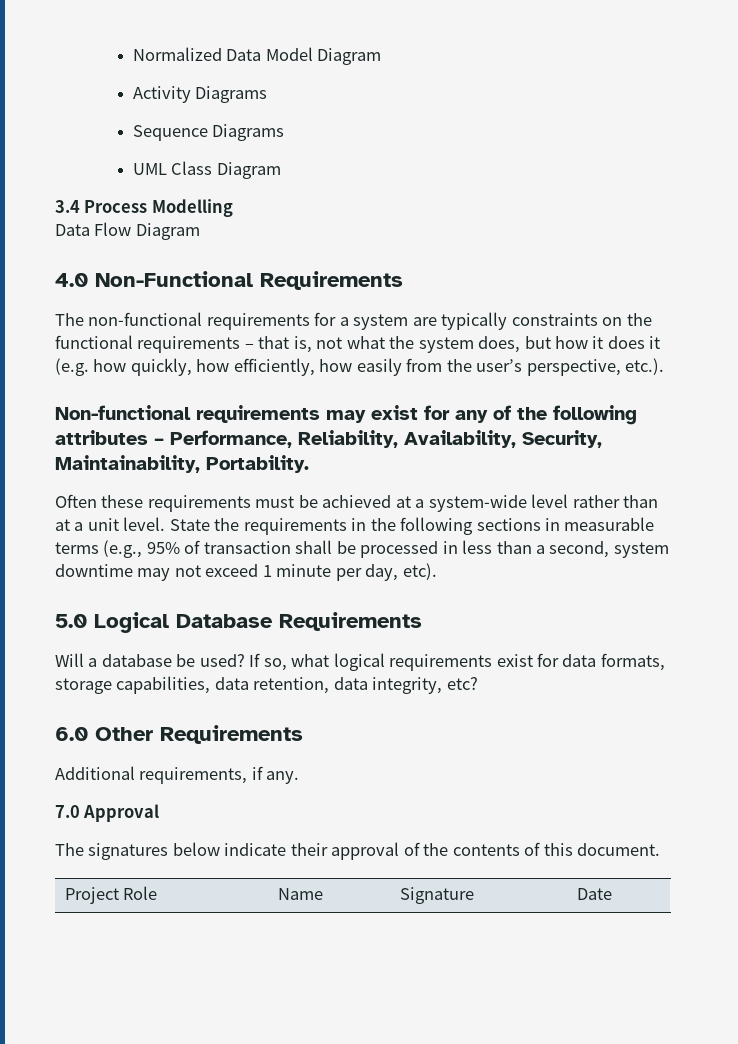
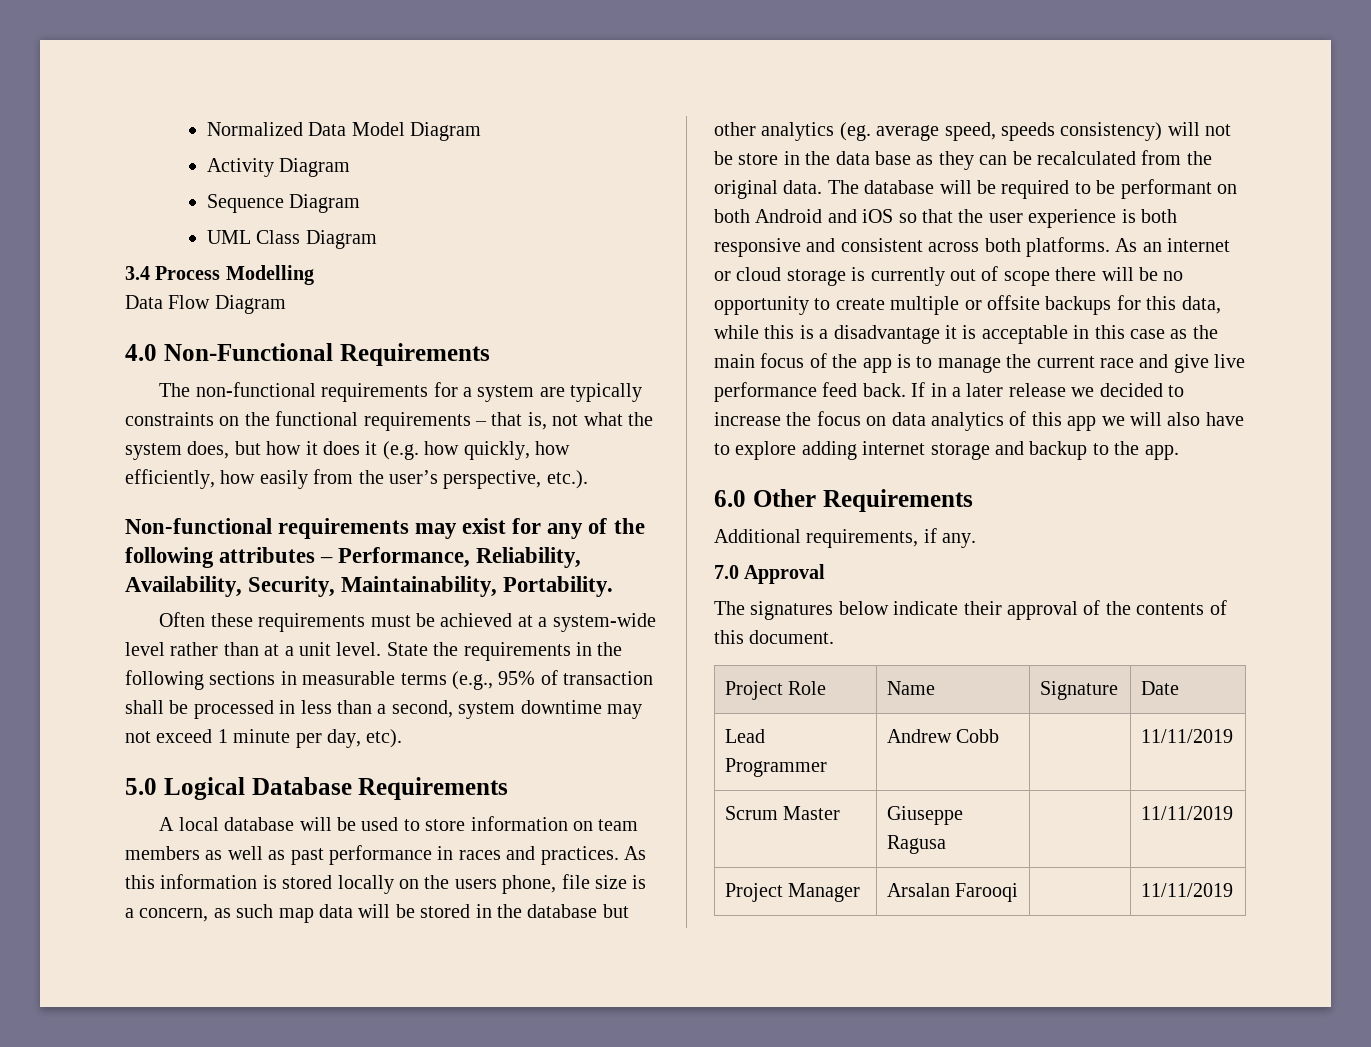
- Activity Diagrams
+ Activity Diagram
- Sequence Diagrams
+ Sequence Diagram
- Will a database be used? If so, what logical requirements exist for data formats, storage capabilities, data retention, data integrity, etc?
+ A local database will be used to store information on team members as well as past performance in races and practices. As this information is stored locally on the users phone, file size is a concern, as such map data will be stored in the database but other analytics (eg. average speed, speeds consistency) will not be store in the data base as they can be recalculated from the original data. The database will be required to be performant on both Android and iOS so that the user experience is both responsive and consistent across both platforms. As an internet or cloud storage is currently out of scope there will be no opportunity to create multiple or offsite backups for this data, while this is a disadvantage it is acceptable in this case as the main focus of the app is to manage the current race and give live performance feed back. If in a later release we decided to increase the focus on data analytics of this app we will also have to explore adding internet storage and backup to the app.
+ Lead Programmer | Andrew Cobb | | 11/11/2019
+ Scrum Master | Giuseppe Ragusa | | 11/11/2019
+ Project Manager | Arsalan Farooqi | | 11/11/2019

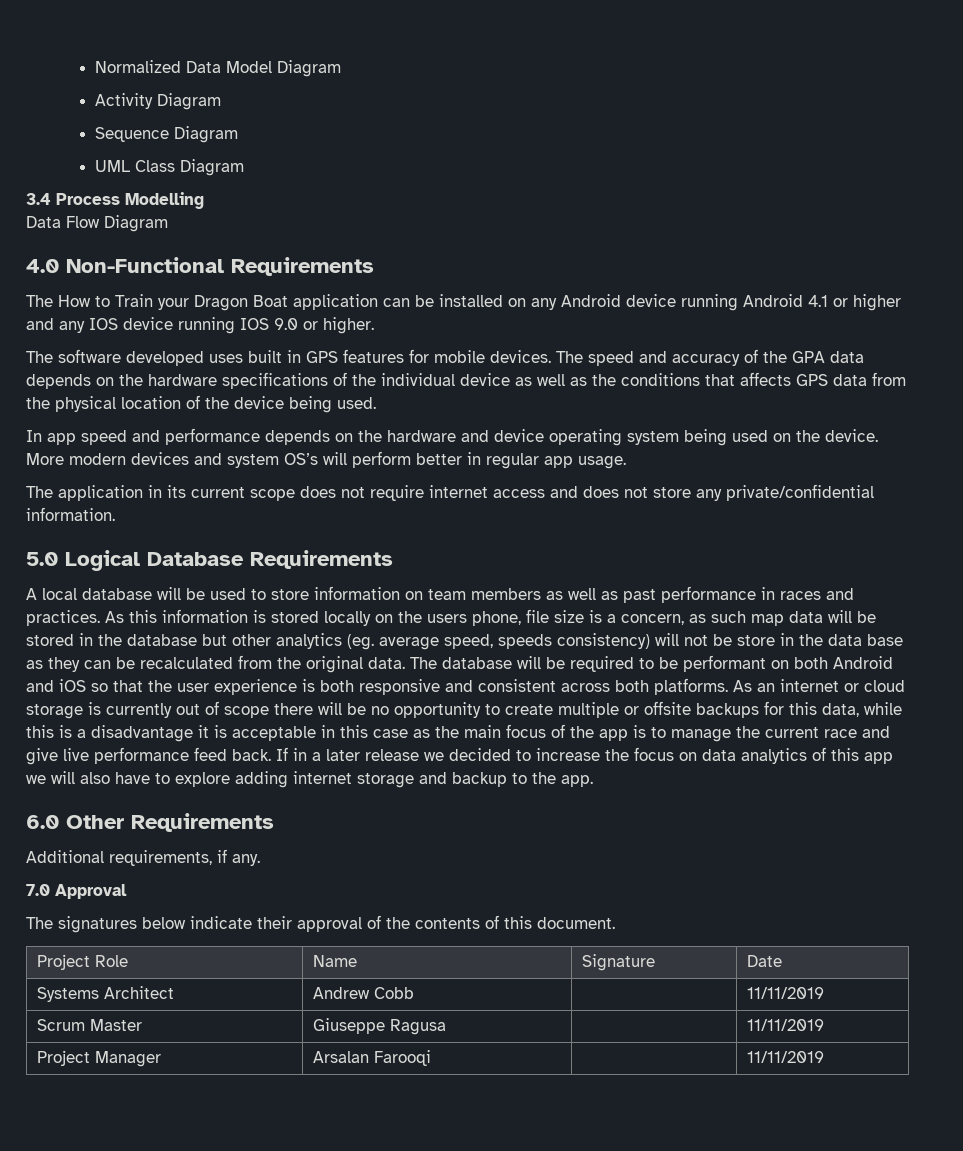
- The non-functional requirements for a system are typically constraints on the functional requirements – that is, not what the system does, but how it does it (e.g. how quickly, how efficiently, how easily from the user’s perspective, etc.).
- Non-functional requirements may exist for any of the following attributes – Performance, Reliability, Availability, Security, Maintainability, Portability.
- Often these requirements must be achieved at a system-wide level rather than at a unit level. State the requirements in the following sections in measurable terms (e.g., 95% of transaction shall be processed in less than a second, system downtime may not exceed 1 minute per day, etc).
+ The How to Train your Dragon Boat application can be installed on any Android device running Android 4.1 or higher and any IOS device running IOS 9.0 or higher.
+ The software developed uses built in GPS features for mobile devices. The speed and accuracy of the GPA data depends on the hardware specifications of the individual device as well as the conditions that affects GPS data from the physical location of the device being used.
+ In app speed and performance depends on the hardware and device operating system being used on the device. More modern devices and system OS’s will perform better in regular app usage.
+ The application in its current scope does not require internet access and does not store any private/confidential information.
- Lead Programmer | Andrew Cobb | | 11/11/2019
+ Systems Architect | Andrew Cobb | | 11/11/2019

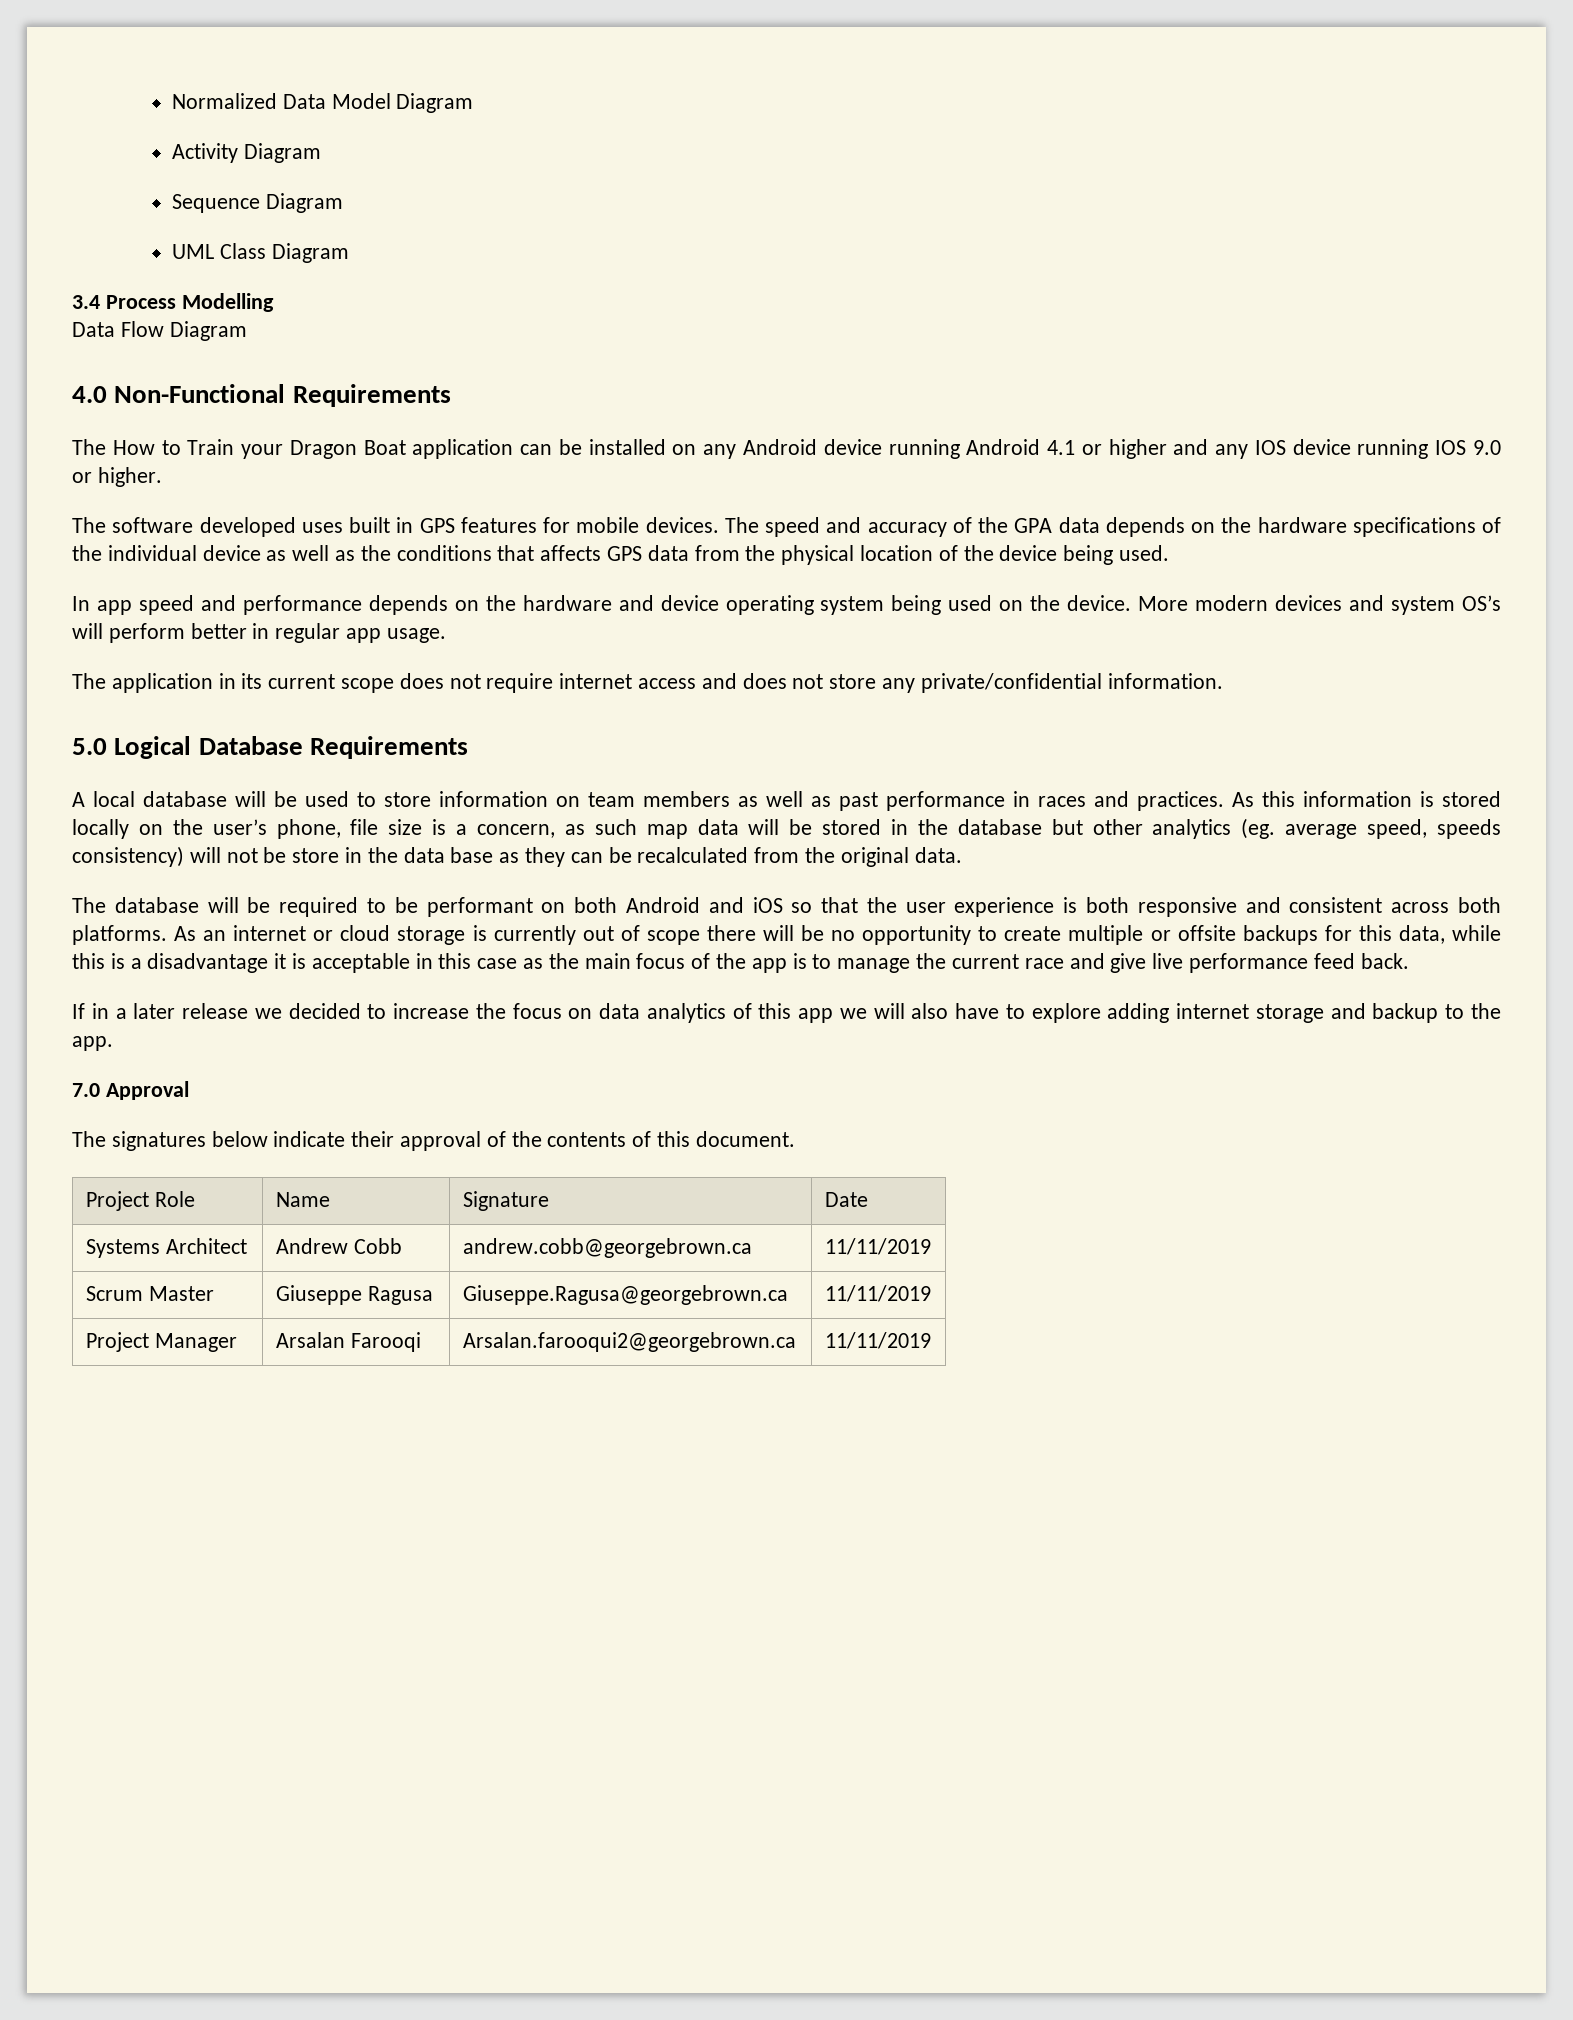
- As this information is stored locally on the users phone, file size is a concern, as such map data will be stored in the database but other analytics (eg. average speed, speeds consistency) will not be store in the data base as they can be recalculated from the original data. The database will be required to be performant on both Android and iOS so that the user experience is both responsive and consistent across both platforms.
+ As this information is stored locally on the user’s phone, file size is a concern, as such map data will be stored in the database but other analytics (eg. average speed, speeds consistency) will not be store in the data base as they can be recalculated from the original data.
+ The database will be required to be performant on both Android and iOS so that the user experience is both responsive and consistent across both platforms.
- As an internet or cloud storage is currently out of scope there will be no opportunity to create multiple or offsite backups for this data, while this is a disadvantage it is acceptable in this case as the main focus of the app is to manage the current race and give live performance feed back. If in a later release we decided to increase the focus on data analytics of this app we will also have to explore adding internet storage and backup to the app.
+ As an internet or cloud storage is currently out of scope there will be no opportunity to create multiple or offsite backups for this data, while this is a disadvantage it is acceptable in this case as the main focus of the app is to manage the current race and give live performance feed back.
+ If in a later release we decided to increase the focus on data analytics of this app we will also have to explore adding internet storage and backup to the app.
- 6.0 Other Requirements
- Additional requirements, if any.
- Systems Architect | Andrew Cobb | | 11/11/2019
+ Systems Architect | Andrew Cobb | andrew.cobb@georgebrown.ca | 11/11/2019
- Scrum Master | Giuseppe Ragusa | | 11/11/2019
+ Scrum Master | Giuseppe Ragusa | Giuseppe.Ragusa@georgebrown.ca | 11/11/2019
- Project Manager | Arsalan Farooqi | | 11/11/2019
+ Project Manager | Arsalan Farooqi | Arsalan.farooqui2@georgebrown.ca | 11/11/2019

